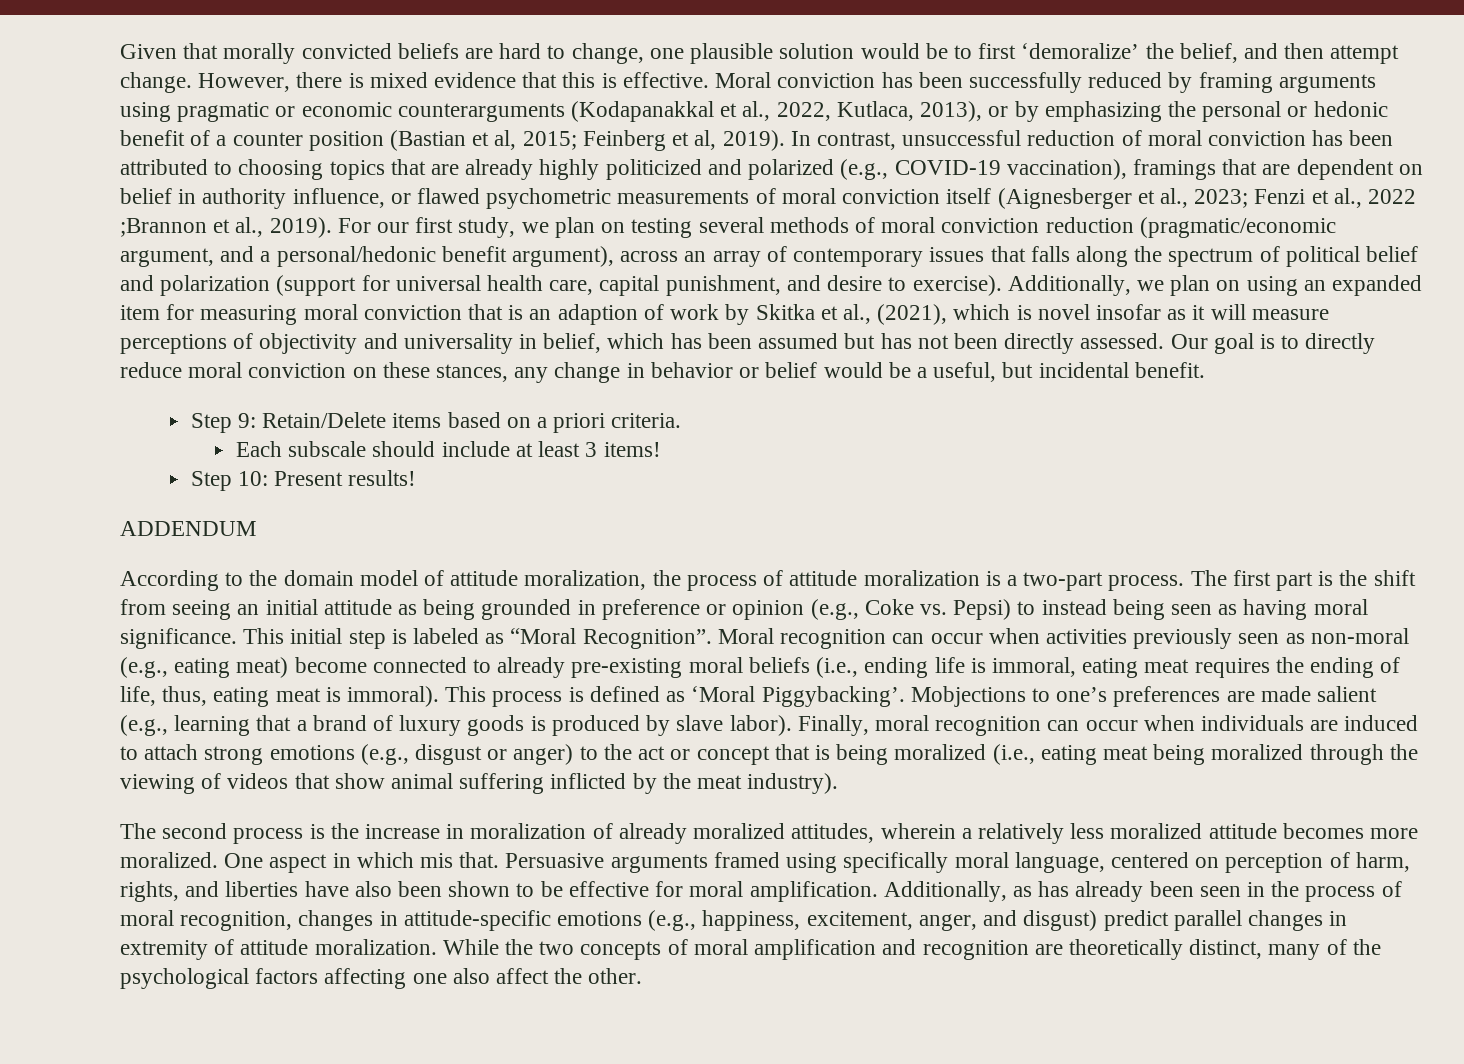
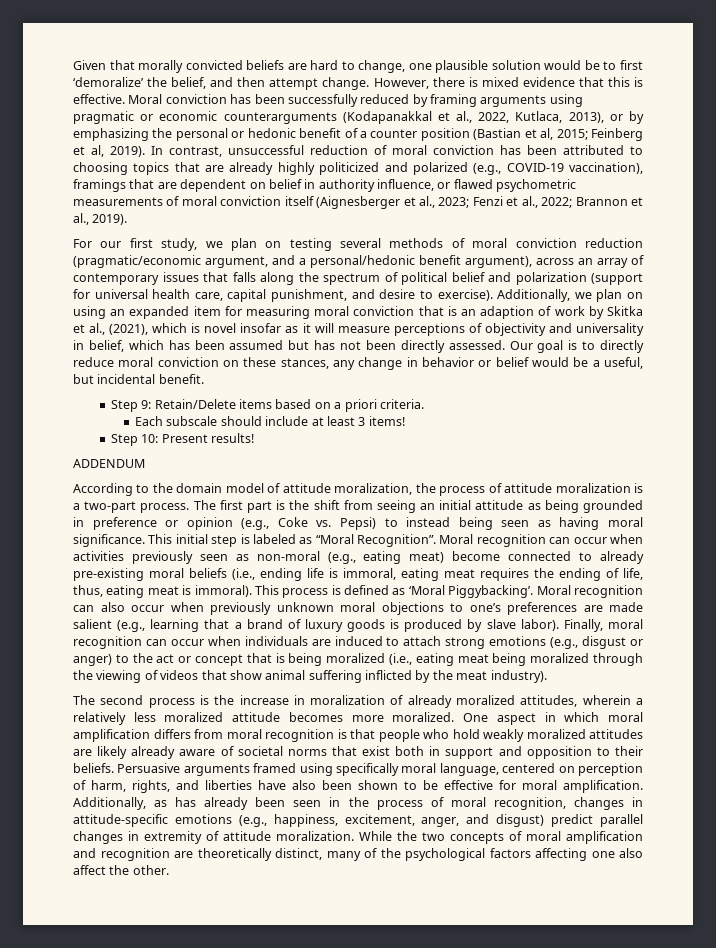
- Fenzi et al., 2022 ;Brannon et al., 2019). For our first study, we plan on testing several methods of moral conviction reduction (pragmatic/economic argument, and a personal/hedonic benefit argument), across an array of contemporary issues that falls along the spectrum of political belief and polarization (support for universal health care, capital punishment, and desire to exercise).
+ Fenzi et al., 2022; Brannon et al., 2019).
+ For our first study, we plan on testing several methods of moral conviction reduction (pragmatic/economic argument, and a personal/hedonic benefit argument), across an array of contemporary issues that falls along the spectrum of political belief and polarization (support for universal health care, capital punishment, and desire to exercise).
- Mobjections to one’s preferences are made salient (e.g., learning that a brand of luxury goods is produced by slave labor).
+ Moral recognition can also occur when previously unknown moral objections to one’s preferences are made salient (e.g., learning that a brand of luxury goods is produced by slave labor).
- One aspect in which mis that.
+ One aspect in which moral amplification differs from moral recognition is that people who hold weakly moralized attitudes are likely already aware of societal norms that exist both in support and opposition to their beliefs.

